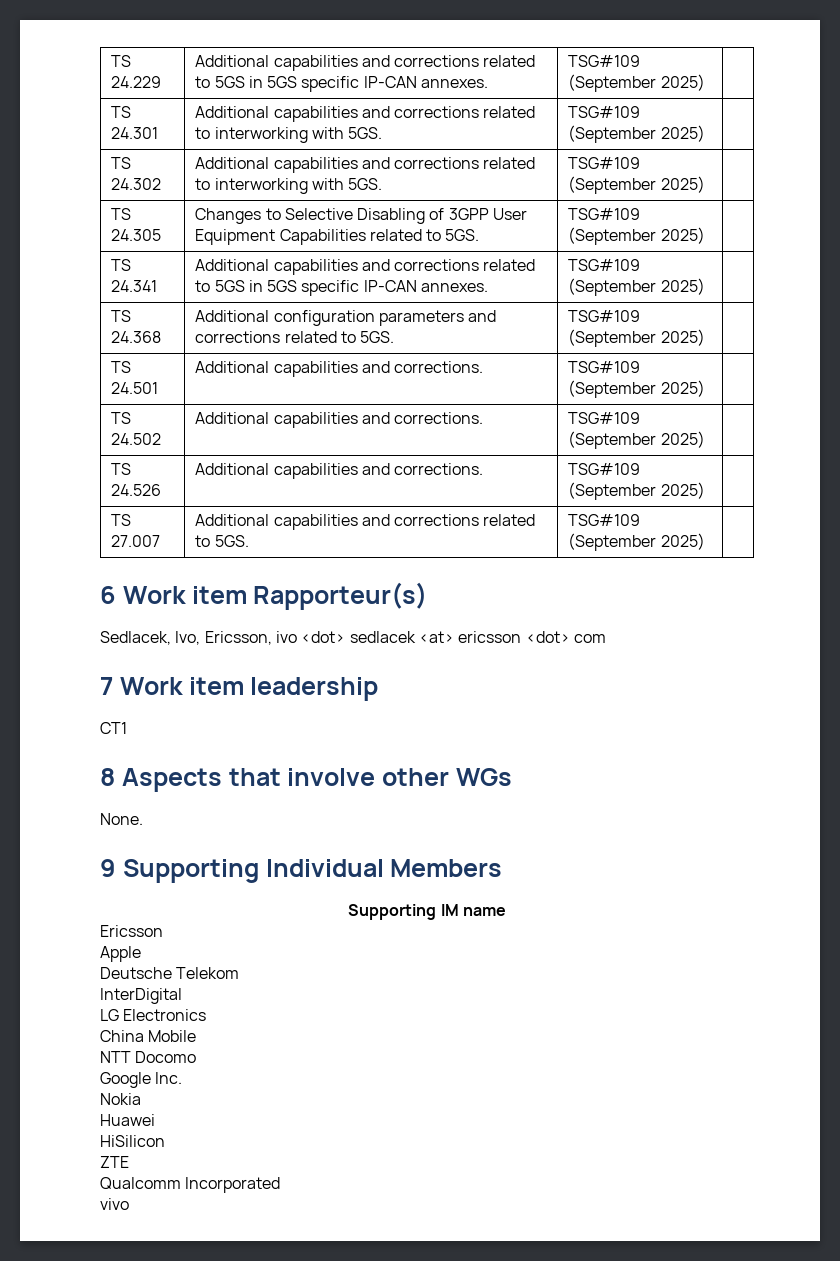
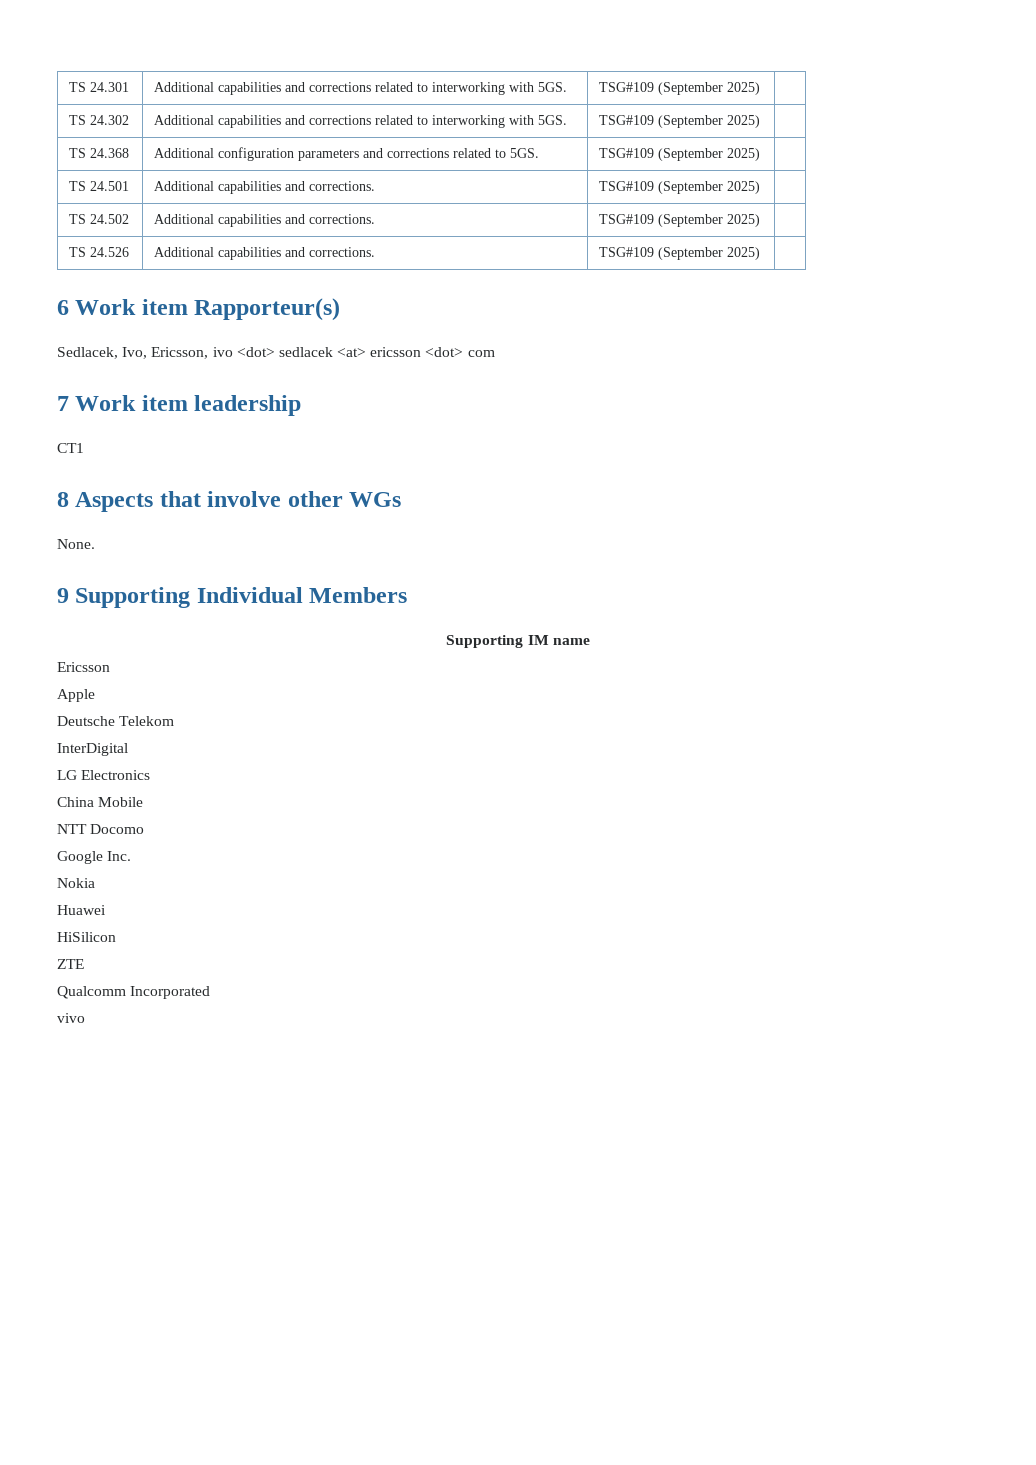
- TS 24.229 | Additional capabilities and corrections related to 5GS in 5GS specific IP-CAN annexes. | TSG#109 (September 2025) |
- TS 24.305 | Changes to Selective Disabling of 3GPP User Equipment Capabilities related to 5GS. | TSG#109 (September 2025) |
- TS 24.341 | Additional capabilities and corrections related to 5GS in 5GS specific IP-CAN annexes. | TSG#109 (September 2025) |
- TS 27.007 | Additional capabilities and corrections related to 5GS. | TSG#109 (September 2025) |

